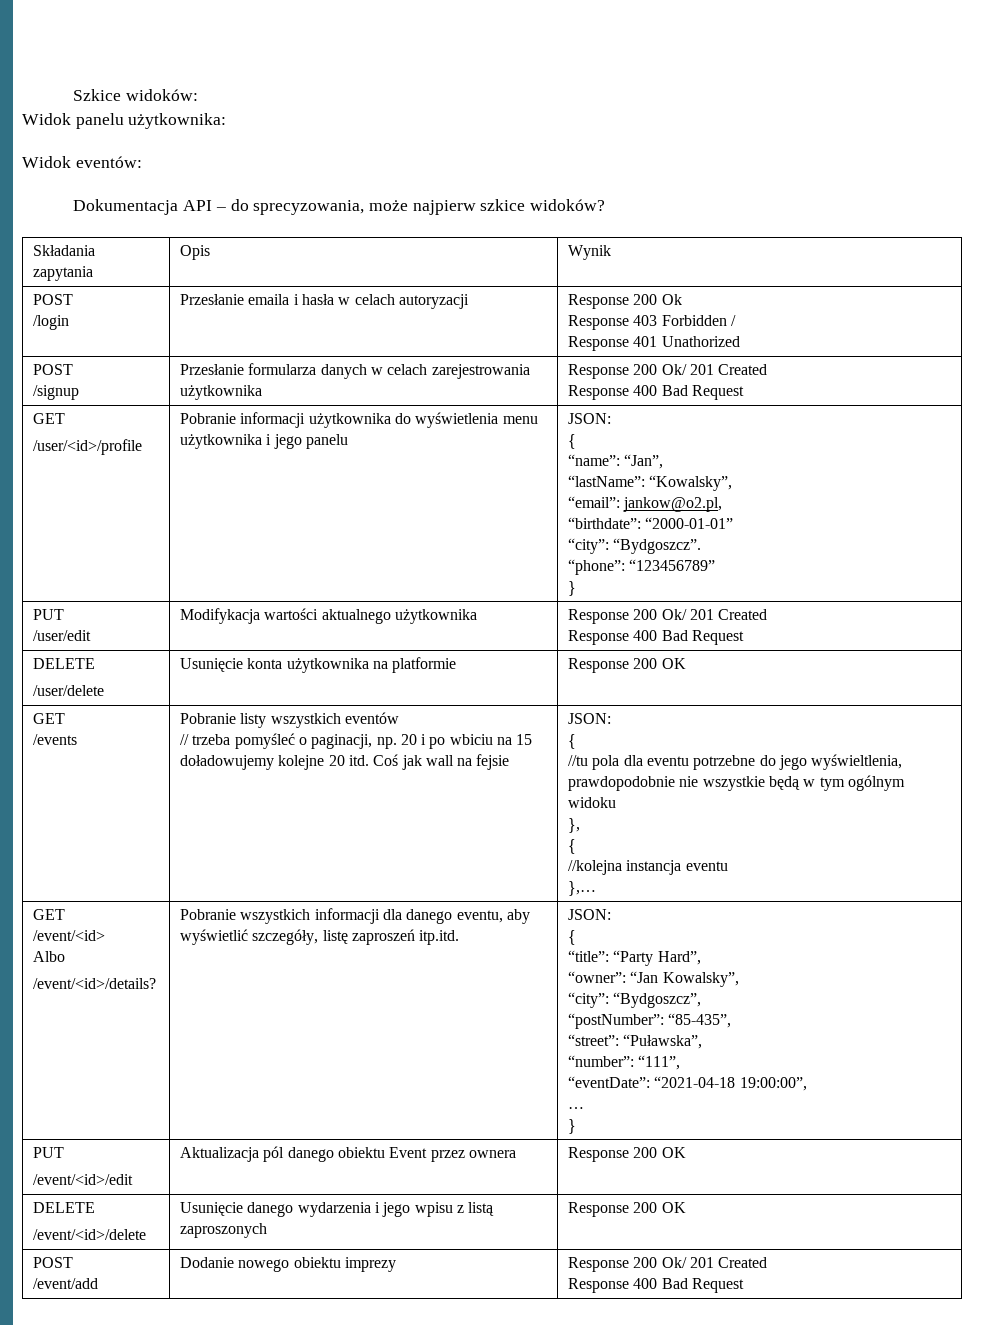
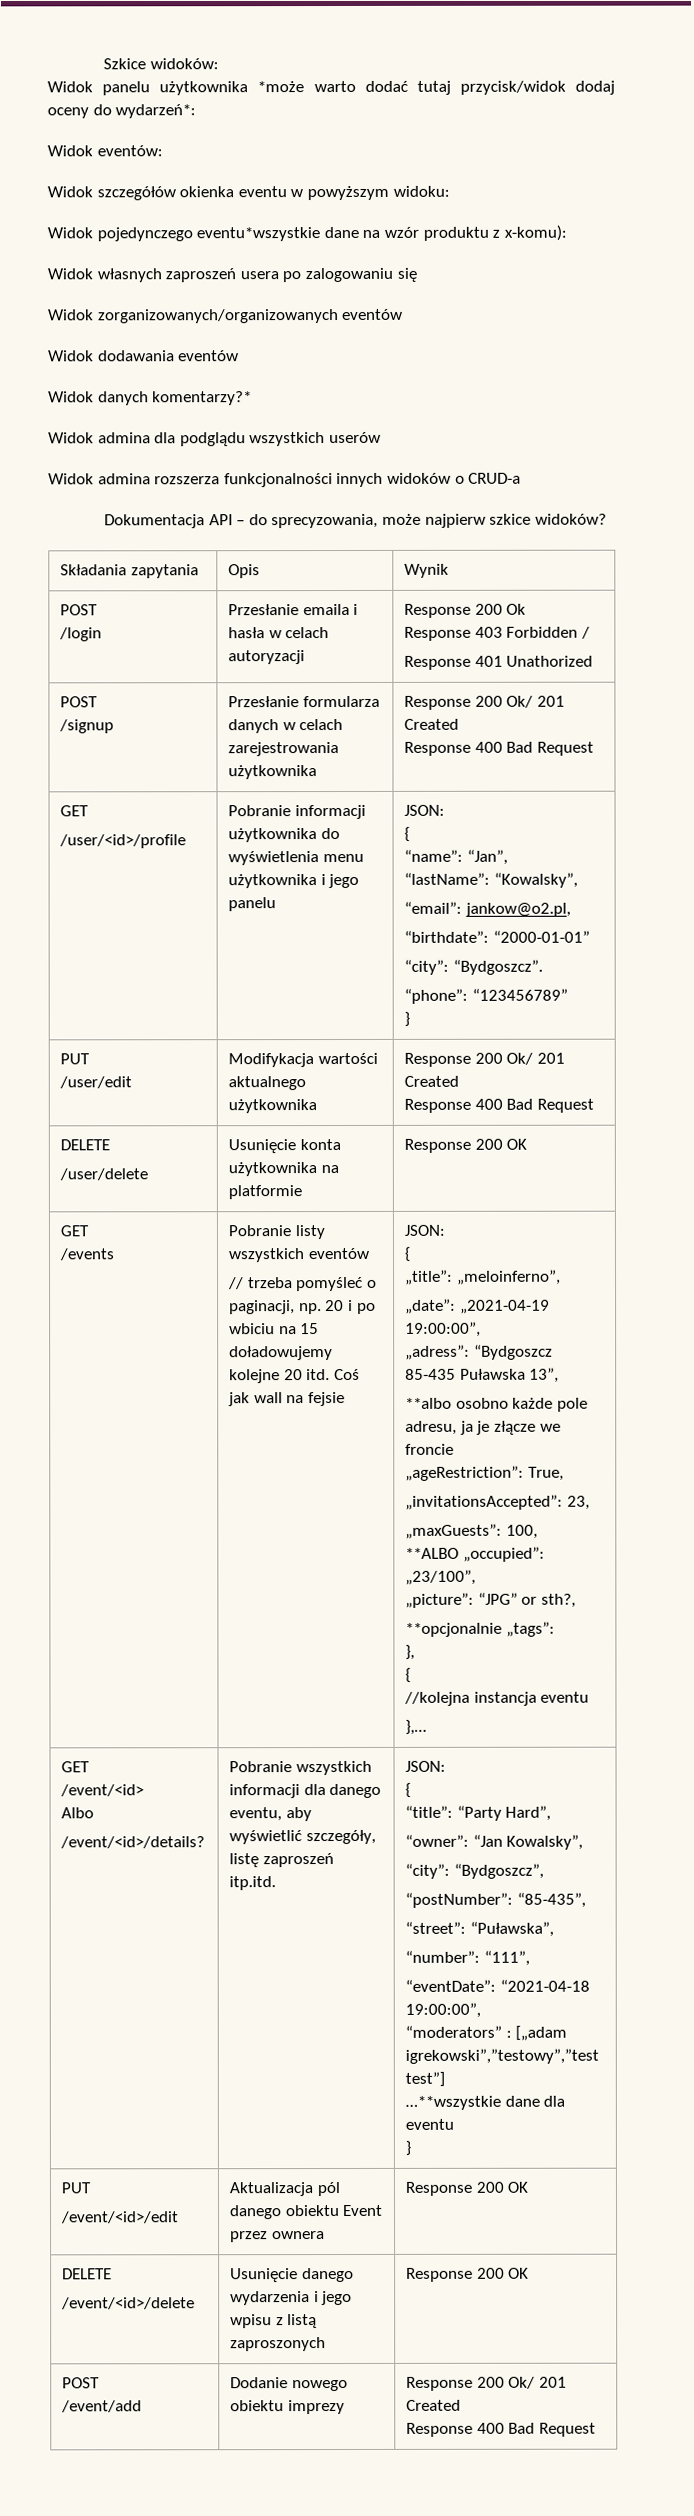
- Widok panelu użytkownika:
+ Widok panelu użytkownika *może warto dodać tutaj przycisk/widok dodaj oceny do wydarzeń*:
  Widok eventów:
+ Widok szczegółów okienka eventu w powyższym widoku:
+ Widok pojedynczego eventu*wszystkie dane na wzór produktu z x-komu):
+ Widok własnych zaproszeń usera po zalogowaniu się
+ Widok zorganizowanych/organizowanych eventów
+ Widok dodawania eventów
+ Widok danych komentarzy?*
+ Widok admina dla podglądu wszystkich userów
+ Widok admina rozszerza funkcjonalności innych widoków o CRUD-a
- //tu pola dla eventu potrzebne do jego wyświeltlenia, prawdopodobnie nie wszystkie będą w tym ogólnym widoku
+ „title”: „meloinferno”,
+ „date”: „2021-04-19 19:00:00”,
+ „adress”: “Bydgoszcz 85-435 Puławska 13”,
+ **albo osobno każde pole adresu, ja je złącze we froncie
+ „ageRestriction”: True,
+ „invitationsAccepted”: 23,
+ „maxGuests”: 100,
+ **ALBO „occupied”: „23/100”,
+ „picture”: “JPG” or sth?,
+ **opcjonalnie „tags”:
- …
+ “moderators” : [„adam igrekowski”,”testowy”,”test test”]
+ …**wszystkie dane dla eventu

